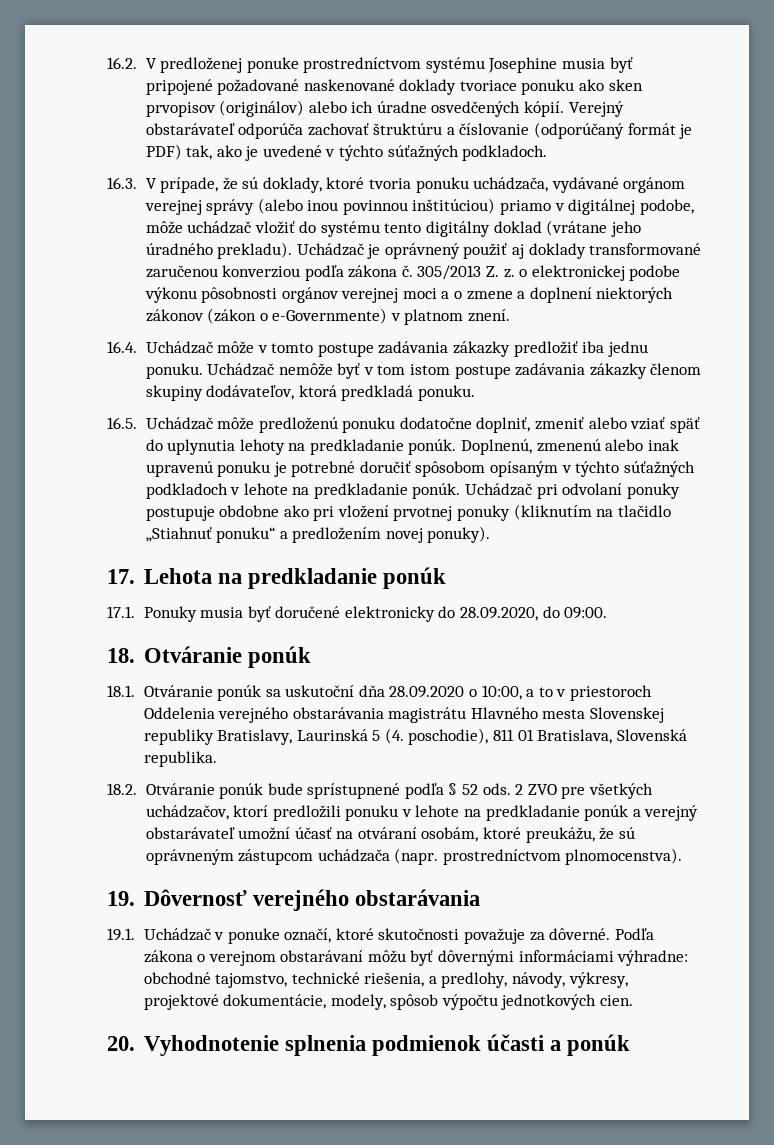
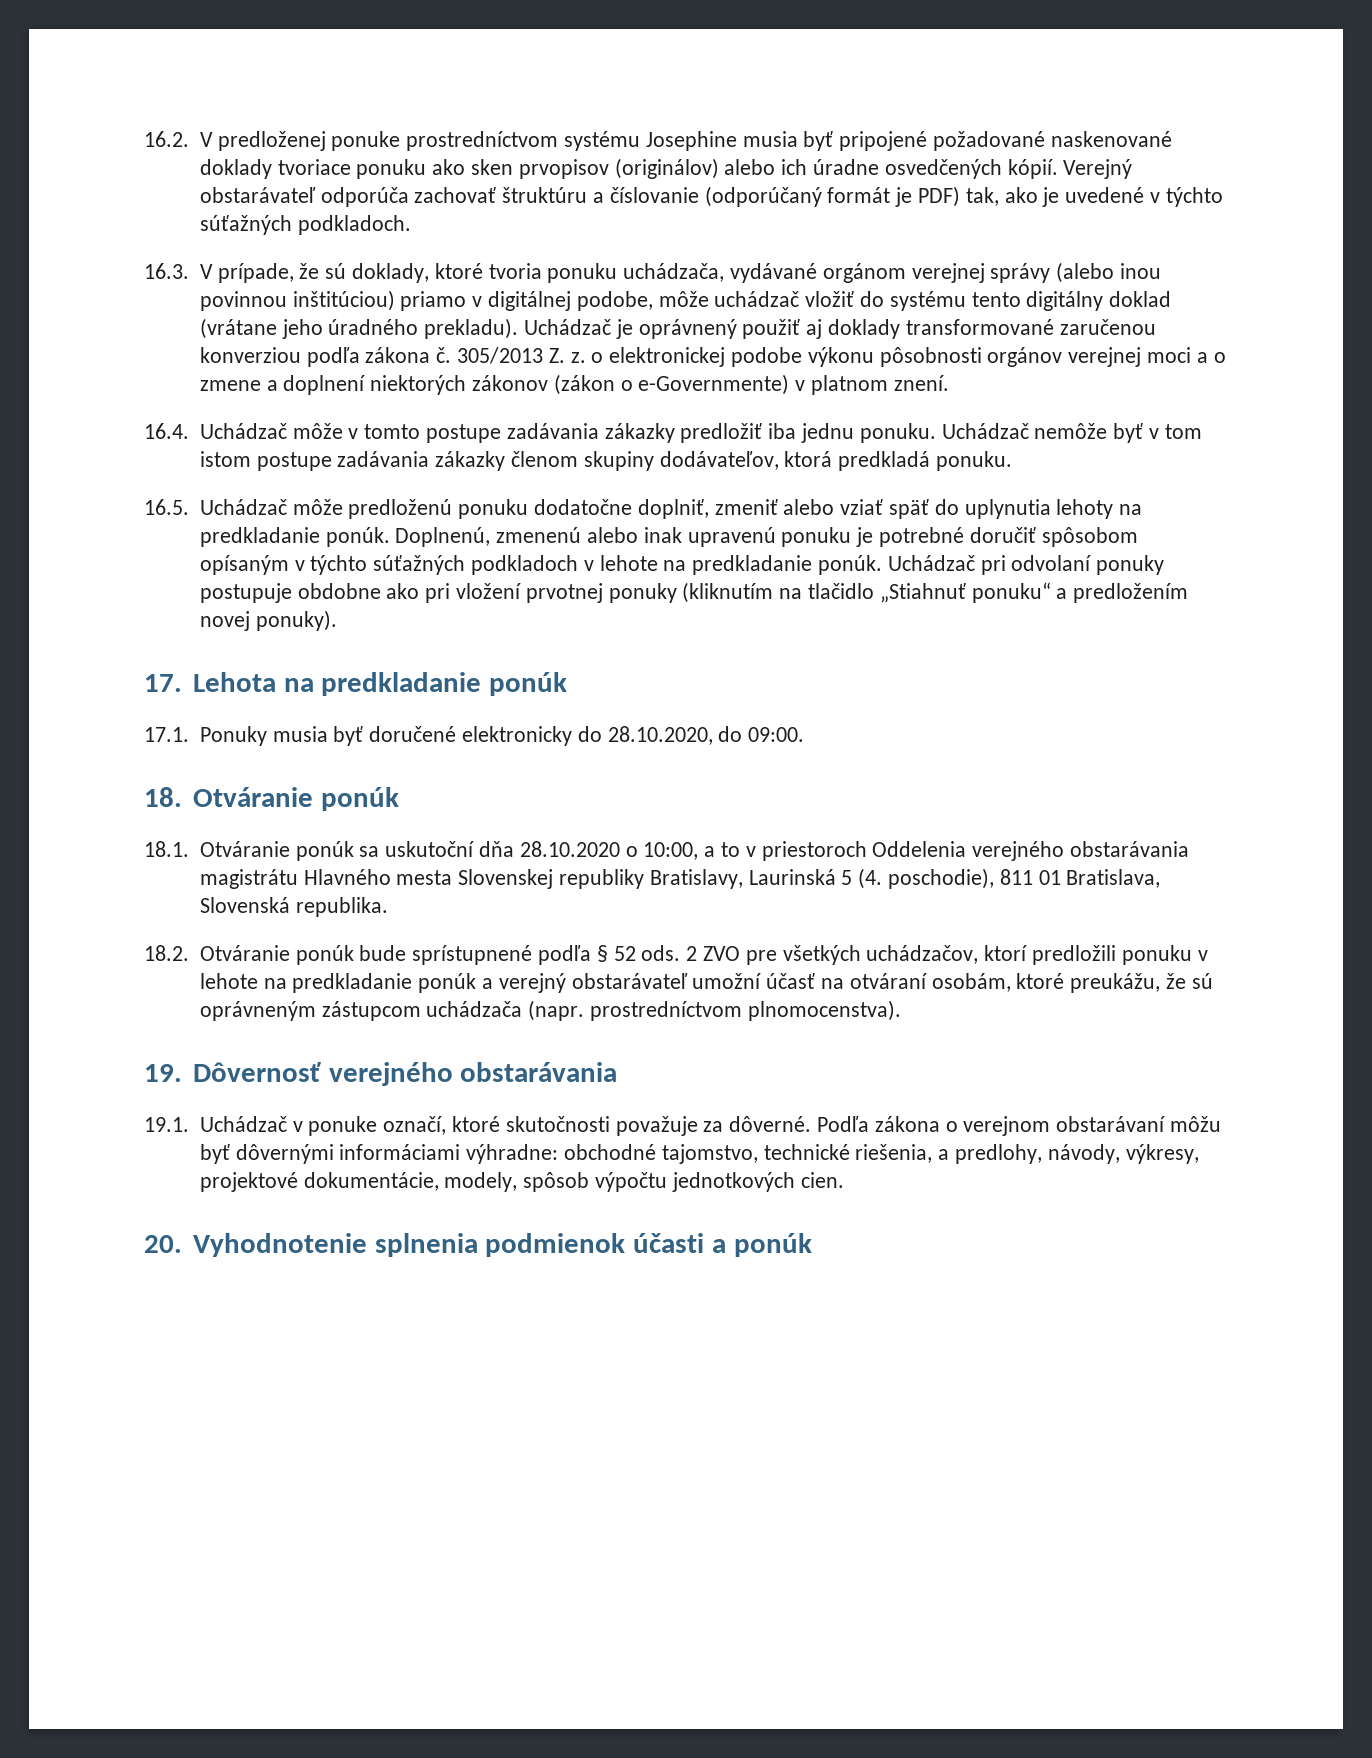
- 17.1. Ponuky musia byť doručené elektronicky do 28.09.2020, do 09:00.
+ 17.1. Ponuky musia byť doručené elektronicky do 28.10.2020, do 09:00.
- 18.1. Otváranie ponúk sa uskutoční dňa 28.09.2020 o 10:00, a to v priestoroch Oddelenia verejného obstarávania magistrátu Hlavného mesta Slovenskej republiky Bratislavy, Laurinská 5 (4. poschodie), 811 01 Bratislava, Slovenská republika.
+ 18.1. Otváranie ponúk sa uskutoční dňa 28.10.2020 o 10:00, a to v priestoroch Oddelenia verejného obstarávania magistrátu Hlavného mesta Slovenskej republiky Bratislavy, Laurinská 5 (4. poschodie), 811 01 Bratislava, Slovenská republika.

